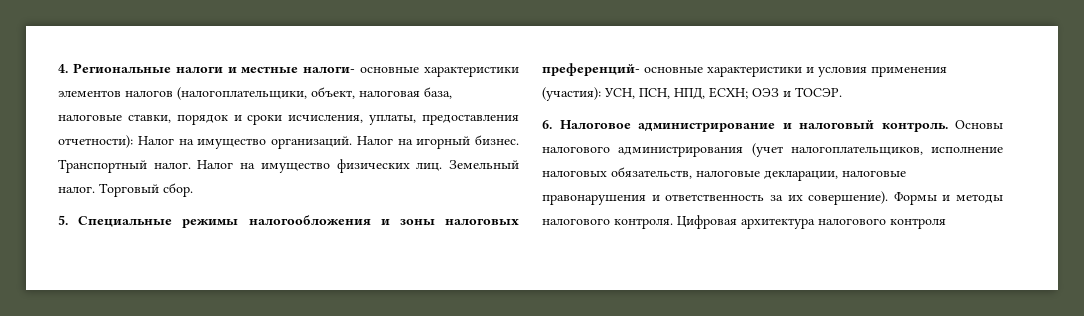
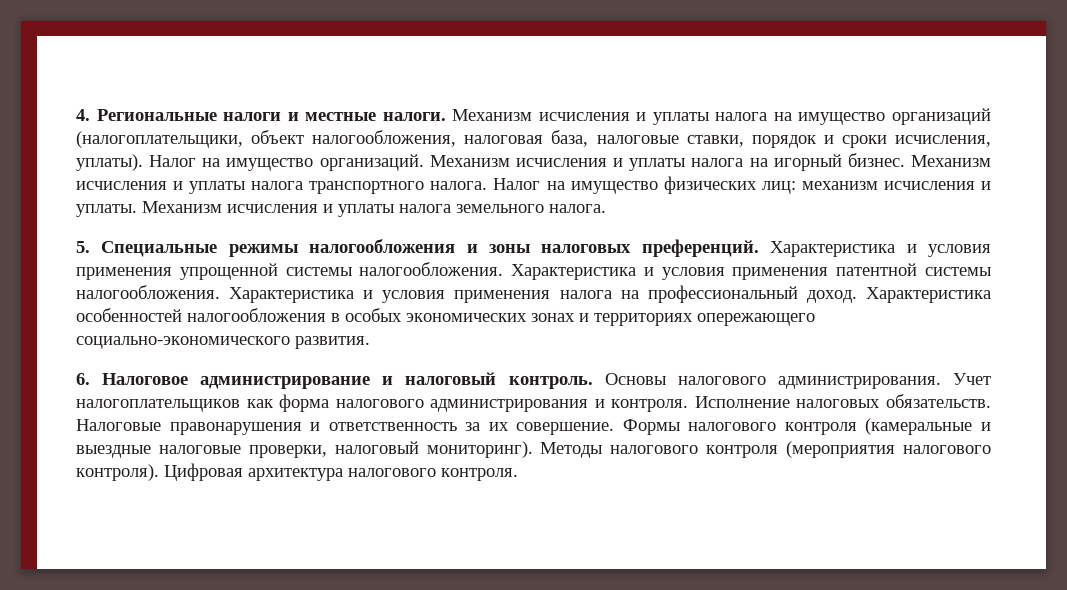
- 4. Региональные налоги и местные налоги- основные характеристики элементов налогов (налогоплательщики, объект, налоговая база, налоговые ставки, порядок и сроки исчисления, уплаты, предоставления отчетности): Налог на имущество организаций.
+ 4. Региональные налоги и местные налоги. Механизм исчисления и уплаты налога на имущество организаций (налогоплательщики, объект налогообложения, налоговая база, налоговые ставки, порядок и сроки исчисления, уплаты). Налог на имущество организаций.
- Налог на игорный бизнес. Транспортный налог. Налог на имущество физических лиц. Земельный налог. Торговый сбор.
+ Механизм исчисления и уплаты налога на игорный бизнес. Механизм исчисления и уплаты налога транспортного налога. Налог на имущество физических лиц: механизм исчисления и уплаты. Механизм исчисления и уплаты налога земельного налога.
- 5. Специальные режимы налогообложения и зоны налоговых преференций- основные характеристики и условия применения (участия): УСН, ПСН, НПД, ЕСХН; ОЭЗ и ТОСЭР.
+ 5. Специальные режимы налогообложения и зоны налоговых преференций. Характеристика и условия применения упрощенной системы налогообложения. Характеристика и условия применения патентной системы налогообложения. Характеристика и условия применения налога на профессиональный доход. Характеристика особенностей налогообложения в особых экономических зонах и территориях опережающего социально-экономического развития.
- Основы налогового администрирования (учет налогоплательщиков, исполнение налоговых обязательств, налоговые декларации, налоговые правонарушения и ответственность за их совершение). Формы и методы налогового контроля.
+ Основы налогового администрирования. Учет налогоплательщиков как форма налогового администрирования и контроля. Исполнение налоговых обязательств. Налоговые правонарушения и ответственность за их совершение. Формы налогового контроля (камеральные и выездные налоговые проверки, налоговый мониторинг). Методы налогового контроля (мероприятия налогового контроля).
- Цифровая архитектура налогового контроля
+ Цифровая архитектура налогового контроля.

